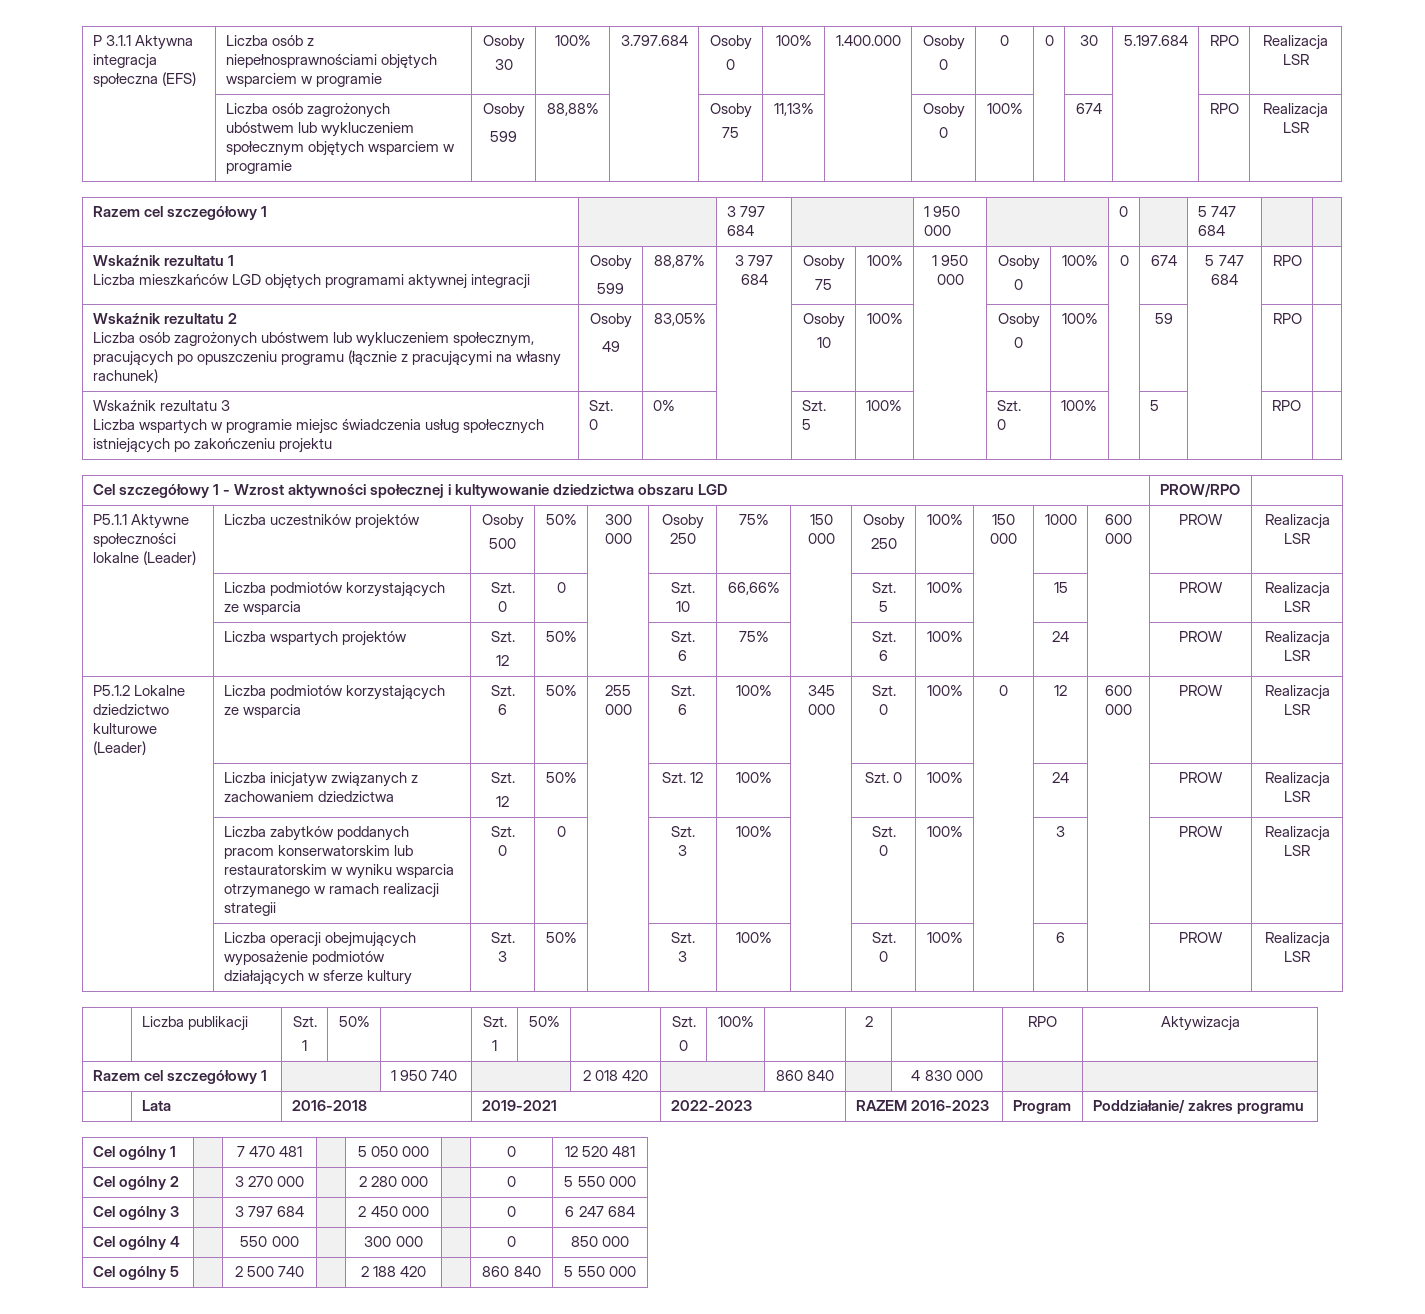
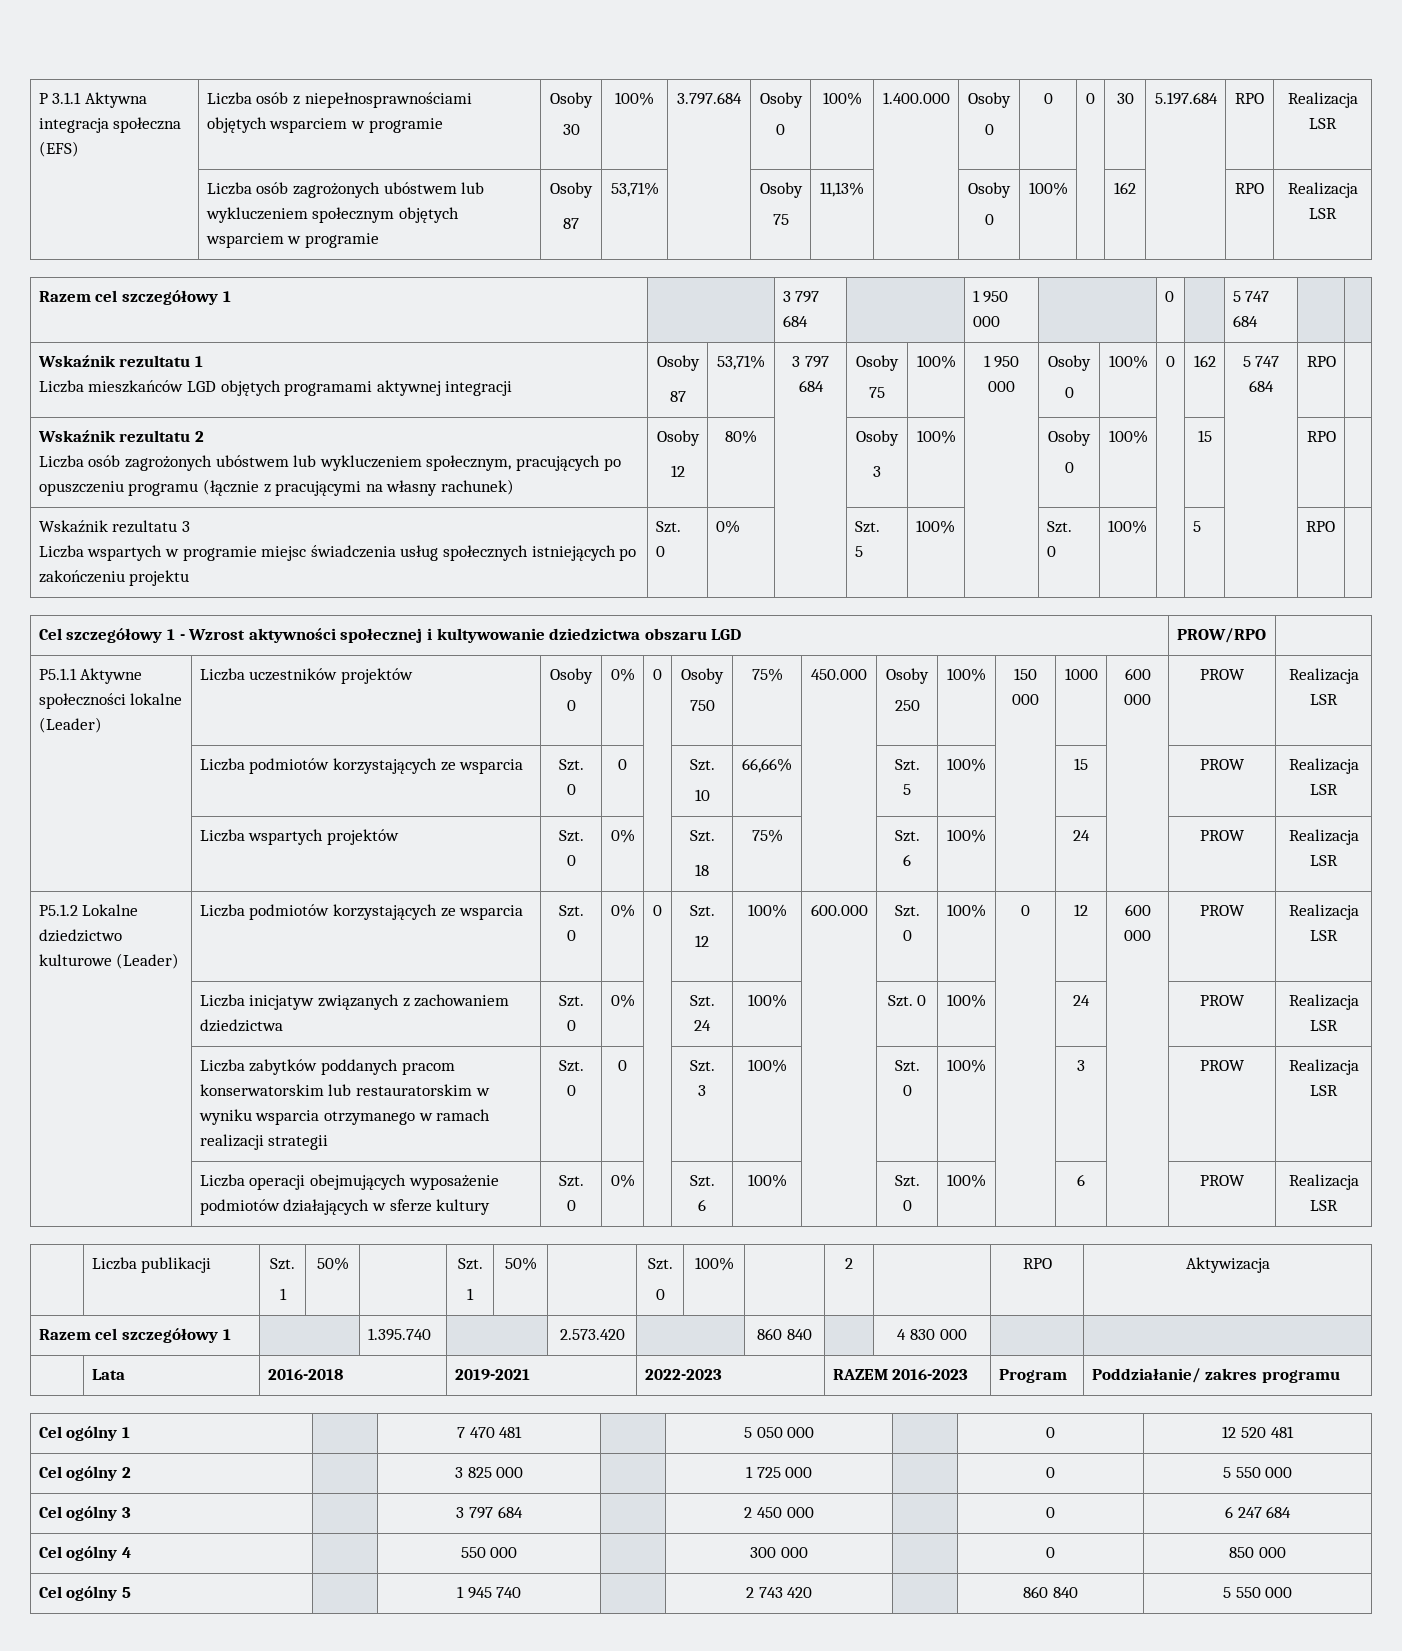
  | Liczba osób zagrożonych ubóstwem lub wykluczeniem społecznym objętych wsparciem w programie | Osoby
- 599 | 88,88% | | Osoby
+ 87 | 53,71% | | Osoby
  75 | 11,13% | | Osoby
- 0 | 100% | | 674 | | RPO | Realizacja LSR
+ 0 | 100% | | 162 | | RPO | Realizacja LSR
  Wskaźnik rezultatu 1
  Liczba mieszkańców LGD objętych programami aktywnej integracji | Osoby
- 599 | 88,87% | 3 797 684 | Osoby
+ 87 | 53,71% | 3 797 684 | Osoby
  75 | 100% | 1 950 000 | Osoby
- 0 | 100% | 0 | 674 | 5 747 684 | RPO |
+ 0 | 100% | 0 | 162 | 5 747 684 | RPO |
  Wskaźnik rezultatu 2
  Liczba osób zagrożonych ubóstwem lub wykluczeniem społecznym, pracujących po opuszczeniu programu (łącznie z pracującymi na własny rachunek) | Osoby
- 49 | 83,05% | | Osoby
- 10 | 100% | | Osoby
- 0 | 100% | | 59 | | RPO |
+ 12 | 80% | | Osoby
+ 3 | 100% | | Osoby
+ 0 | 100% | | 15 | | RPO |
  P5.1.1 Aktywne społeczności lokalne (Leader) | Liczba uczestników projektów | Osoby
- 500 | 50% | 300 000 | Osoby 250 | 75% | 150 000 | Osoby
+ 0 | 0% | 0 | Osoby
+ 750 | 75% | 450.000 | Osoby
  | Liczba wspartych projektów | Szt.
- 12 | 50% | | Szt.
- 6 | 75% | | Szt.
+ 0 | 0% | | Szt.
+ 18 | 75% | | Szt.
  P5.1.2 Lokalne dziedzictwo kulturowe (Leader) | Liczba podmiotów korzystających ze wsparcia | Szt.
- 6 | 50% | 255 000 | Szt.
- 6 | 100% | 345 000 | Szt.
+ 0 | 0% | 0 | Szt.
+ 12 | 100% | 600.000 | Szt.
  | Liczba inicjatyw związanych z zachowaniem dziedzictwa | Szt.
- 12 | 50% | | Szt. 12 | 100% | | Szt. 0 | 100% | | 24 | | PROW | Realizacja LSR
+ 0 | 0% | | Szt. 24 | 100% | | Szt. 0 | 100% | | 24 | | PROW | Realizacja LSR
  | Liczba operacji obejmujących wyposażenie podmiotów działających w sferze kultury | Szt.
- 3 | 50% | | Szt.
- 3 | 100% | | Szt.
+ 0 | 0% | | Szt.
+ 6 | 100% | | Szt.
- Razem cel szczegółowy 1 | | 1 950 740 | | 2 018 420 | | 860 840 | | 4 830 000 | |
+ Razem cel szczegółowy 1 | | 1.395.740 | | 2.573.420 | | 860 840 | | 4 830 000 | |
- Cel ogólny 2 | | 3 270 000 | | 2 280 000 | | 0 | 5 550 000
+ Cel ogólny 2 | | 3 825 000 | | 1 725 000 | | 0 | 5 550 000
- Cel ogólny 5 | | 2 500 740 | | 2 188 420 | | 860 840 | 5 550 000
+ Cel ogólny 5 | | 1 945 740 | | 2 743 420 | | 860 840 | 5 550 000

